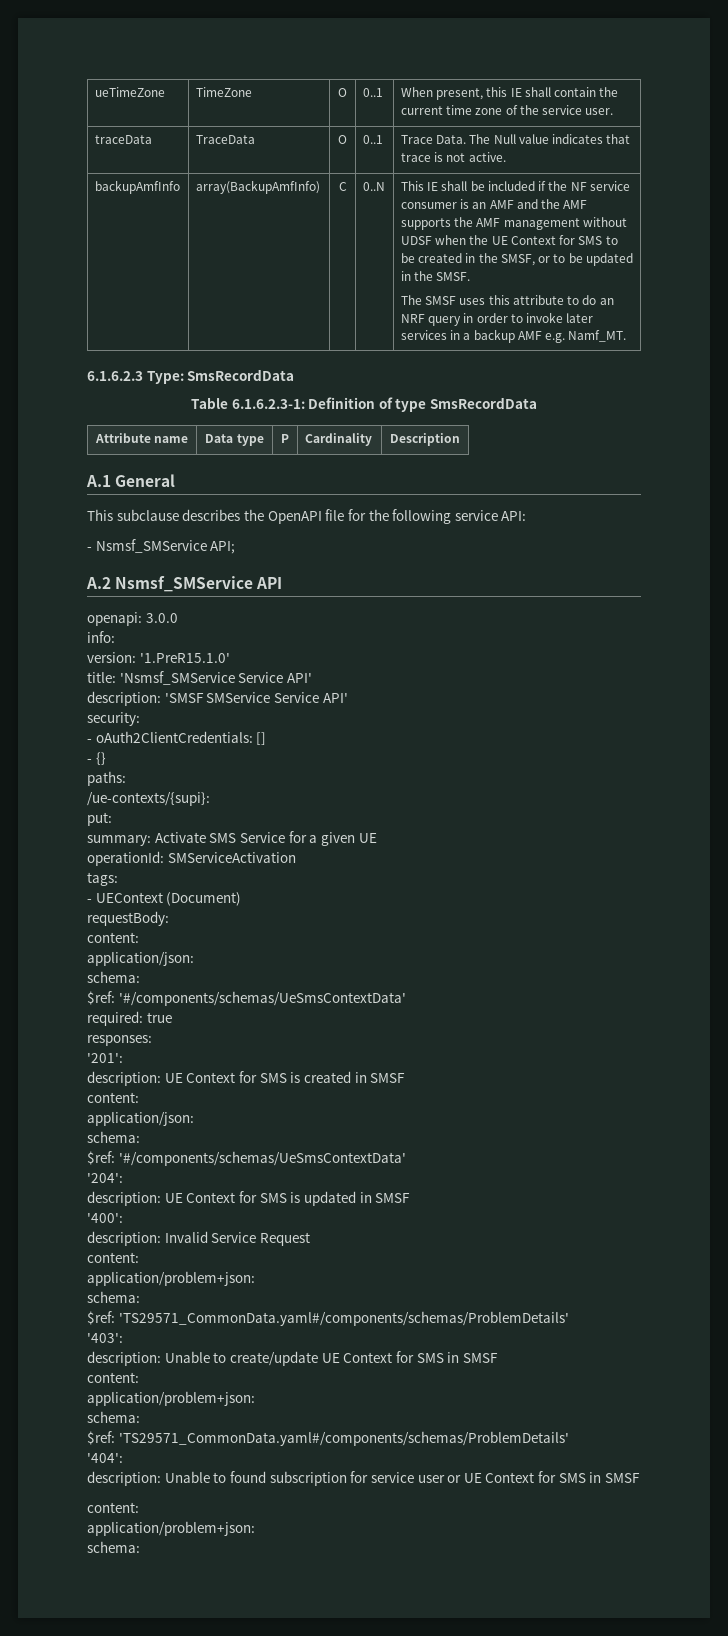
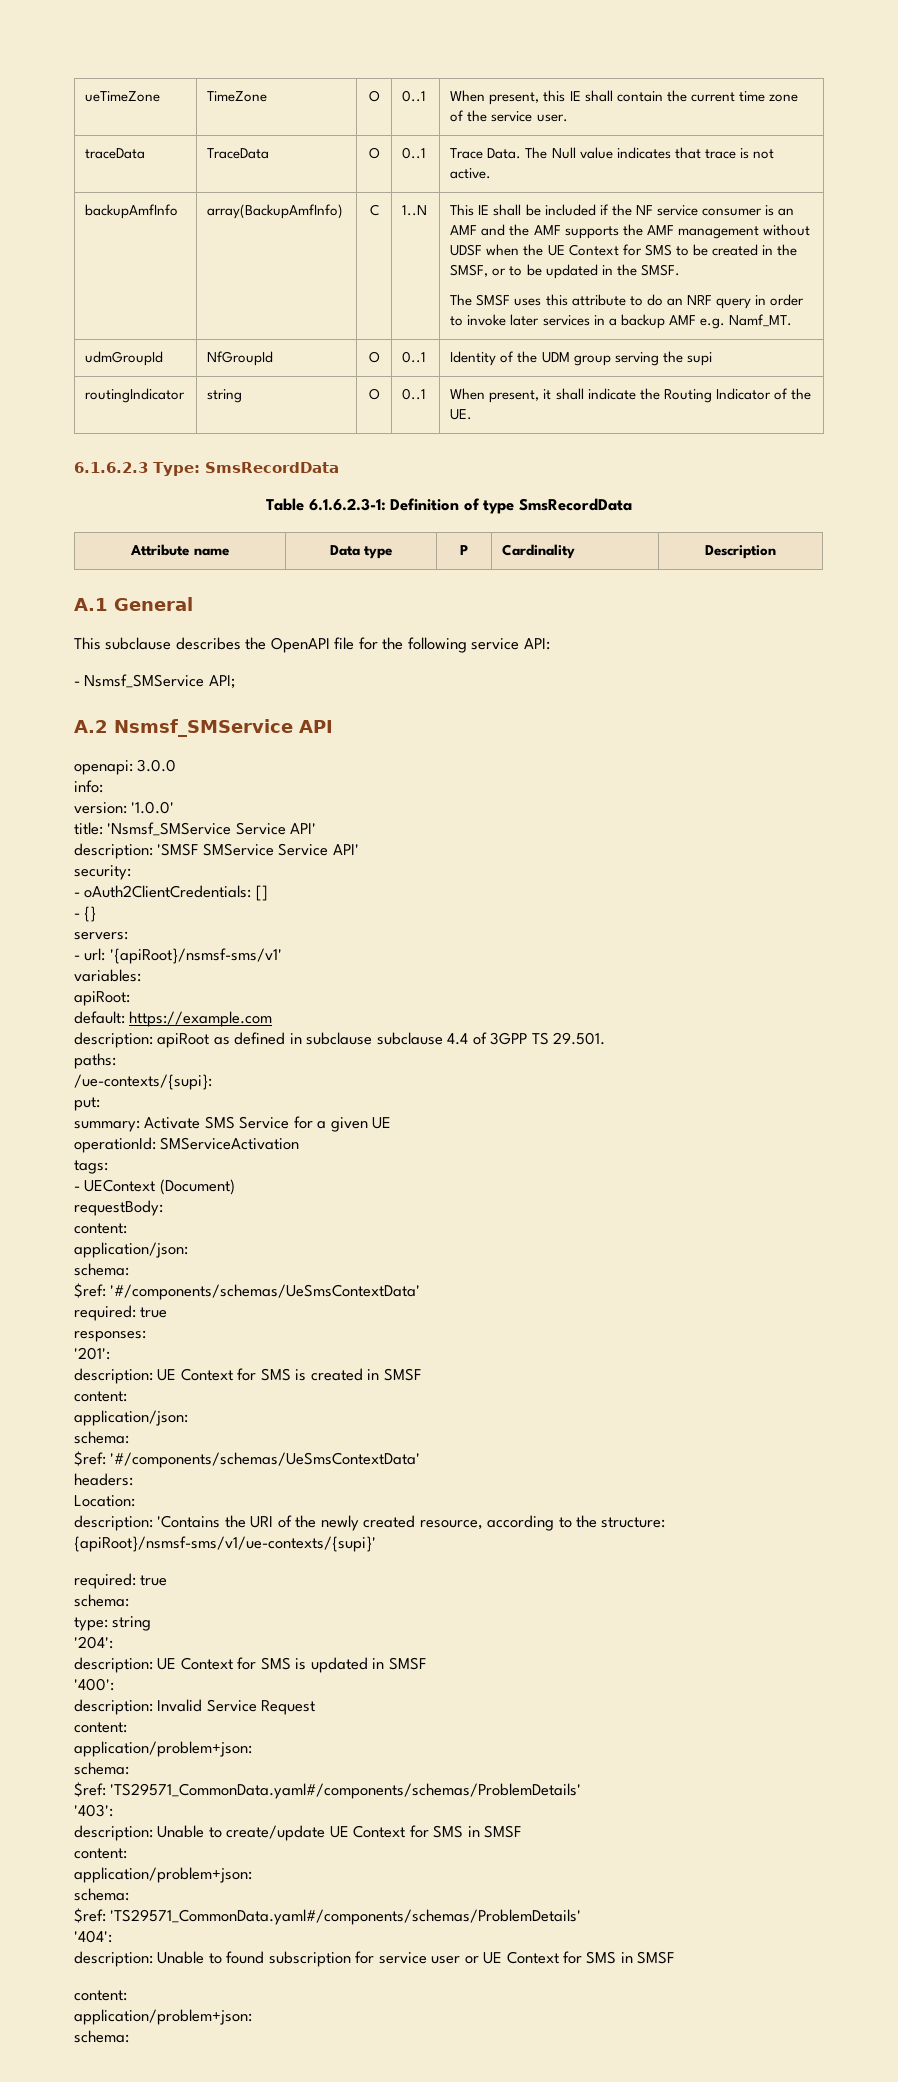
- 0..N
+ 1..N
+ udmGroupId | NfGroupId | O | 0..1 | Identity of the UDM group serving the supi
+ routingIndicator | string | O | 0..1 | When present, it shall indicate the Routing Indicator of the UE.
- version: '1.PreR15.1.0'
+ version: '1.0.0'
+ servers:
+ - url: '{apiRoot}/nsmsf-sms/v1'
+ variables:
+ apiRoot:
+ default: https://example.com
+ description: apiRoot as defined in subclause subclause 4.4 of 3GPP TS 29.501.
+ headers:
+ Location:
+ description: 'Contains the URI of the newly created resource, according to the structure: {apiRoot}/nsmsf-sms/v1/ue-contexts/{supi}'
+ required: true
+ schema:
+ type: string

